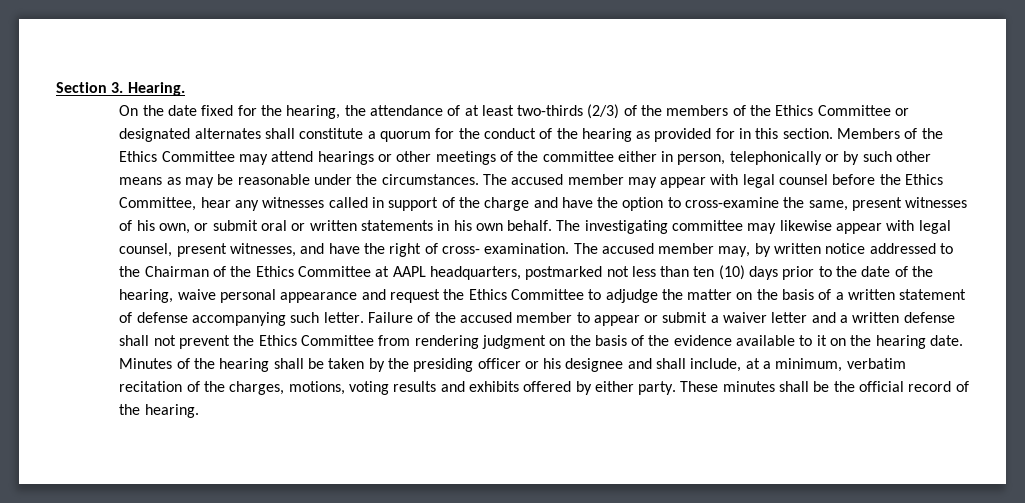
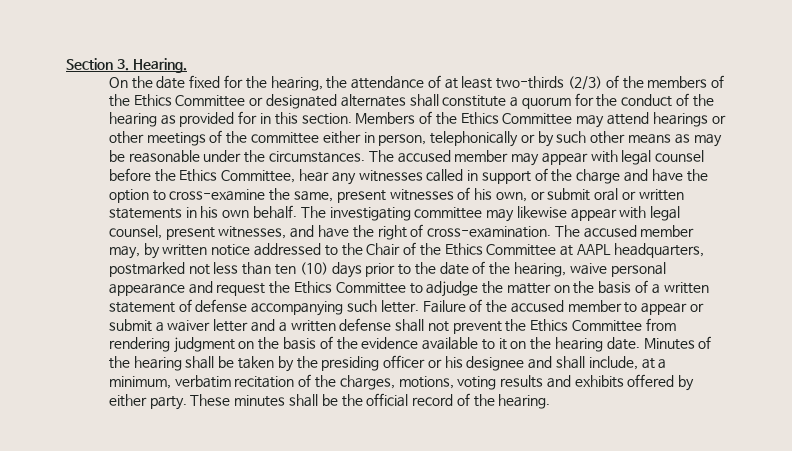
- The investigating committee may likewise appear with legal counsel, present witnesses, and have the right of cross- examination.
+ The investigating committee may likewise appear with legal counsel, present witnesses, and have the right of cross-examination.
- The accused member may, by written notice addressed to the Chairman of the Ethics Committee at AAPL headquarters, postmarked not less than ten (10) days prior to the date of the hearing, waive personal appearance and request the Ethics Committee to adjudge the matter on the basis of a written statement of defense accompanying such letter.
+ The accused member may, by written notice addressed to the Chair of the Ethics Committee at AAPL headquarters, postmarked not less than ten (10) days prior to the date of the hearing, waive personal appearance and request the Ethics Committee to adjudge the matter on the basis of a written statement of defense accompanying such letter.

